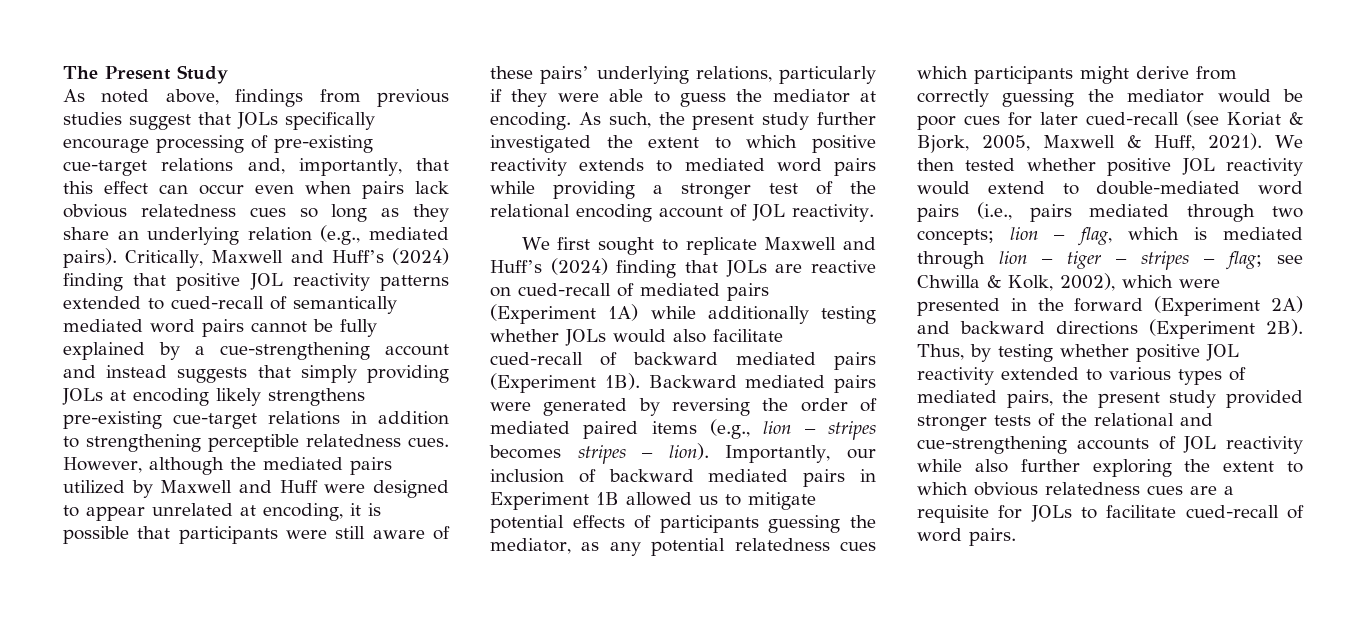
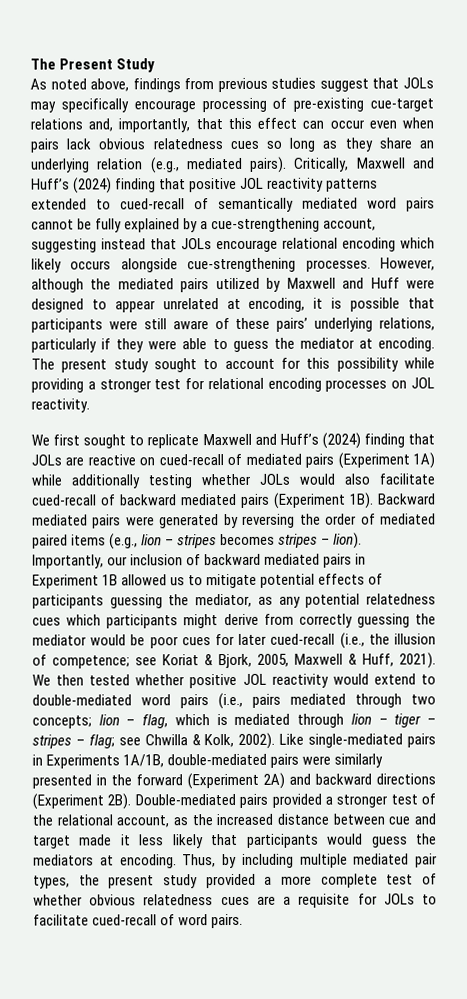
- As noted above, findings from previous studies suggest that JOLs specifically encourage processing of pre-existing cue-target relations and, importantly, that this effect can occur even when pairs lack obvious relatedness cues so long as they share an underlying relation (e.g., mediated pairs).
+ As noted above, findings from previous studies suggest that JOLs may specifically encourage processing of pre-existing cue-target relations and, importantly, that this effect can occur even when pairs lack obvious relatedness cues so long as they share an underlying relation (e.g., mediated pairs).
- Critically, Maxwell and Huff’s (2024) finding that positive JOL reactivity patterns extended to cued-recall of semantically mediated word pairs cannot be fully explained by a cue-strengthening account and instead suggests that simply providing JOLs at encoding likely strengthens pre-existing cue-target relations in addition to strengthening perceptible relatedness cues.
+ Critically, Maxwell and Huff’s (2024) finding that positive JOL reactivity patterns extended to cued-recall of semantically mediated word pairs cannot be fully explained by a cue-strengthening account, suggesting instead that JOLs encourage relational encoding which likely occurs alongside cue-strengthening processes.
- As such, the present study further investigated the extent to which positive reactivity extends to mediated word pairs while providing a stronger test of the relational encoding account of JOL reactivity.
+ The present study sought to account for this possibility while providing a stronger test for relational encoding processes on JOL reactivity.
- Importantly, our inclusion of backward mediated pairs in Experiment 1B allowed us to mitigate potential effects of participants guessing the mediator, as any potential relatedness cues which participants might derive from correctly guessing the mediator would be poor cues for later cued-recall (see Koriat & Bjork, 2005, Maxwell & Huff, 2021).
+ Importantly, our inclusion of backward mediated pairs in Experiment 1B allowed us to mitigate potential effects of participants guessing the mediator, as any potential relatedness cues which participants might derive from correctly guessing the mediator would be poor cues for later cued-recall (i.e., the illusion of competence; see Koriat & Bjork, 2005, Maxwell & Huff, 2021).
- We then tested whether positive JOL reactivity would extend to double-mediated word pairs (i.e., pairs mediated through two concepts; lion – flag, which is mediated through lion – tiger – stripes – flag; see Chwilla & Kolk, 2002), which were presented in the forward (Experiment 2A) and backward directions (Experiment 2B).
+ We then tested whether positive JOL reactivity would extend to double-mediated word pairs (i.e., pairs mediated through two concepts; lion – flag, which is mediated through lion – tiger – stripes – flag; see Chwilla & Kolk, 2002). Like single-mediated pairs in Experiments 1A/1B, double-mediated pairs were similarly presented in the forward (Experiment 2A) and backward directions (Experiment 2B).
- Thus, by testing whether positive JOL reactivity extended to various types of mediated pairs, the present study provided stronger tests of the relational and cue-strengthening accounts of JOL reactivity while also further exploring the extent to which obvious relatedness cues are a requisite for JOLs to facilitate cued-recall of word pairs.
+ Double-mediated pairs provided a stronger test of the relational account, as the increased distance between cue and target made it less likely that participants would guess the mediators at encoding. Thus, by including multiple mediated pair types, the present study provided a more complete test of whether obvious relatedness cues are a requisite for JOLs to facilitate cued-recall of word pairs.

